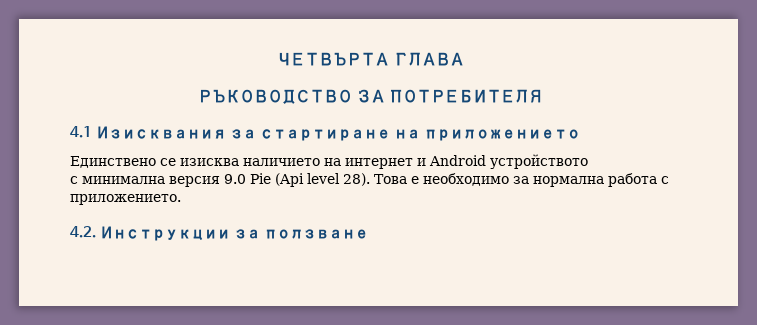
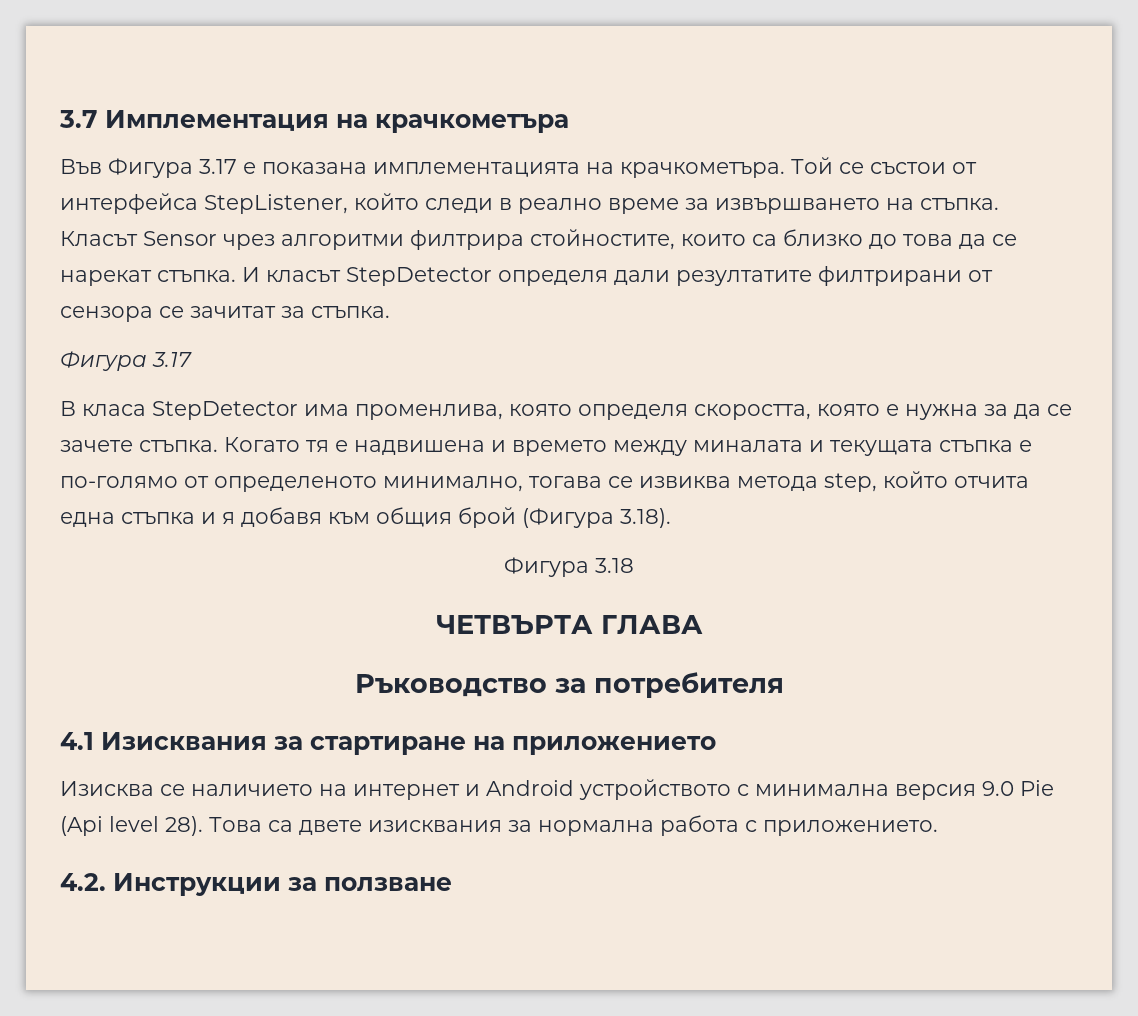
+ 3.7 Имплементация на крачкометъра
+ Във Фигура 3.17 е показана имплементацията на крачкометъра. Той се състои от интерфейса StepListener, който следи в реално време за извършването на стъпка. Класът Sensor чрез алгоритми филтрира стойностите, които са близко до това да се нарекат стъпка. И класът StepDetector определя дали резултатите филтрирани от сензора се зачитат за стъпка.
+ Фигура 3.17
+ В класа StepDetector има променлива, която определя скоростта, която е нужна за да се зачете стъпка. Когато тя е надвишена и времето между миналата и текущата стъпка е по-голямо от определеното минимално, тогава се извиква метода step, който отчита една стъпка и я добавя към общия брой (Фигура 3.18).
+ Фигура 3.18
- РЪКОВОДСТВО ЗА ПОТРЕБИТЕЛЯ
+ Ръководство за потребителя
- Единствено се изисква наличието на интернет и Android устройството
- с минимална версия 9.0 Pie (Api level 28).
+ Изисква се наличието на интернет и Android устройството с минимална версия 9.0 Pie (Api level 28).
- Това е необходимо за нормална работа с приложението.
+ Това са двете изисквания за нормална работа с приложението.

